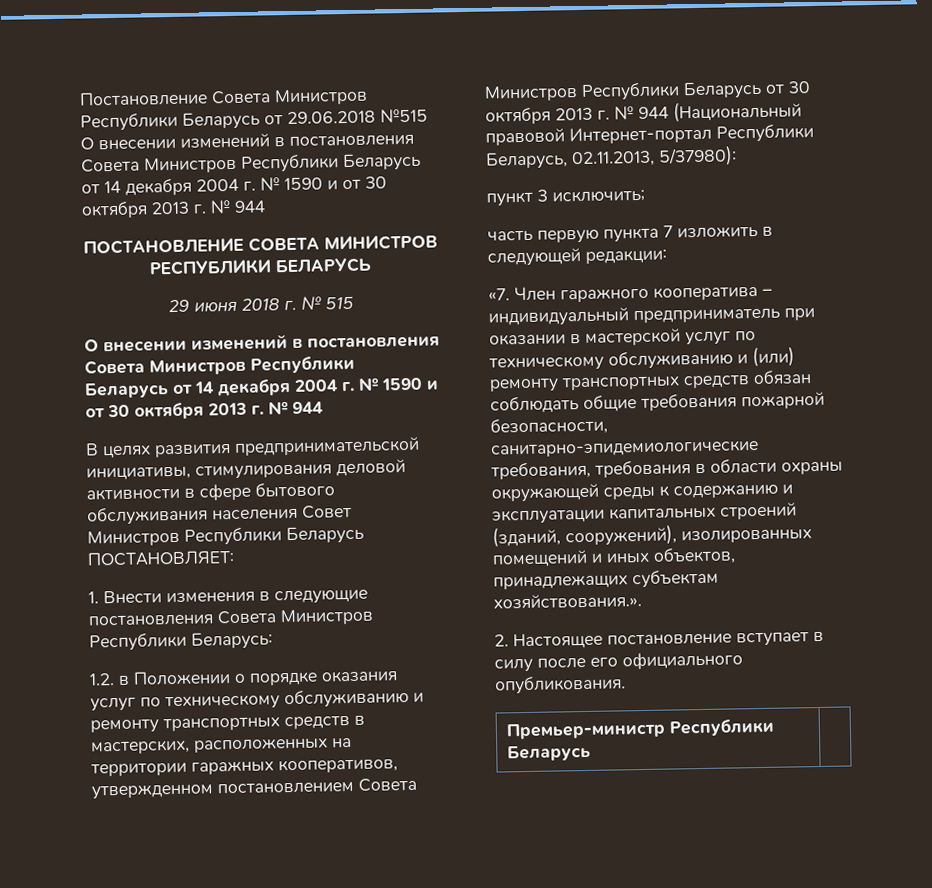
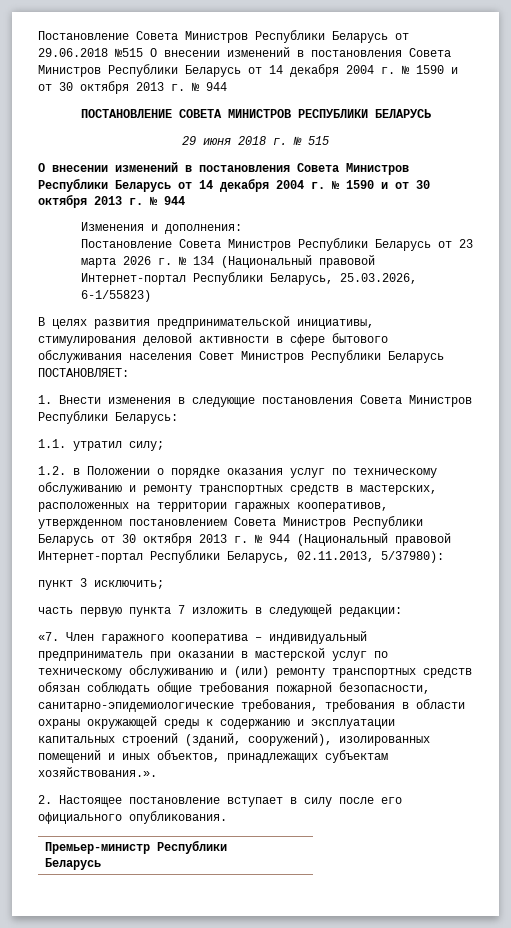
+ Изменения и дополнения:
+ Постановление Совета Министров Республики Беларусь от 23 марта 2026 г. № 134 (Национальный правовой Интернет-портал Республики Беларусь, 25.03.2026, 6-1/55823)
+ 1.1. утратил силу;

